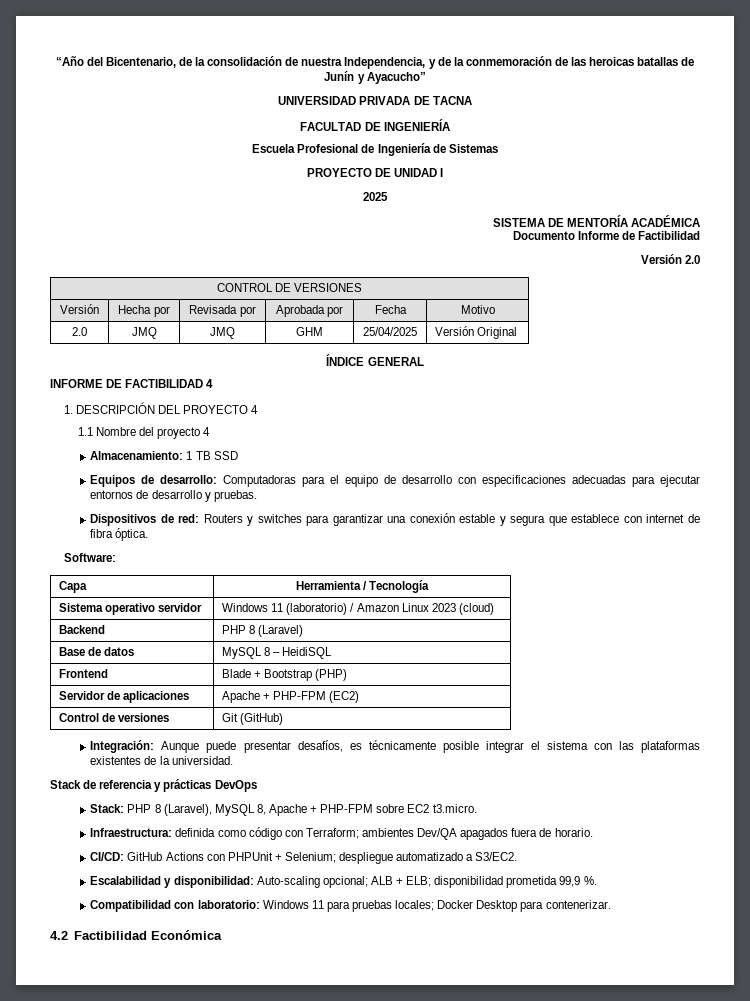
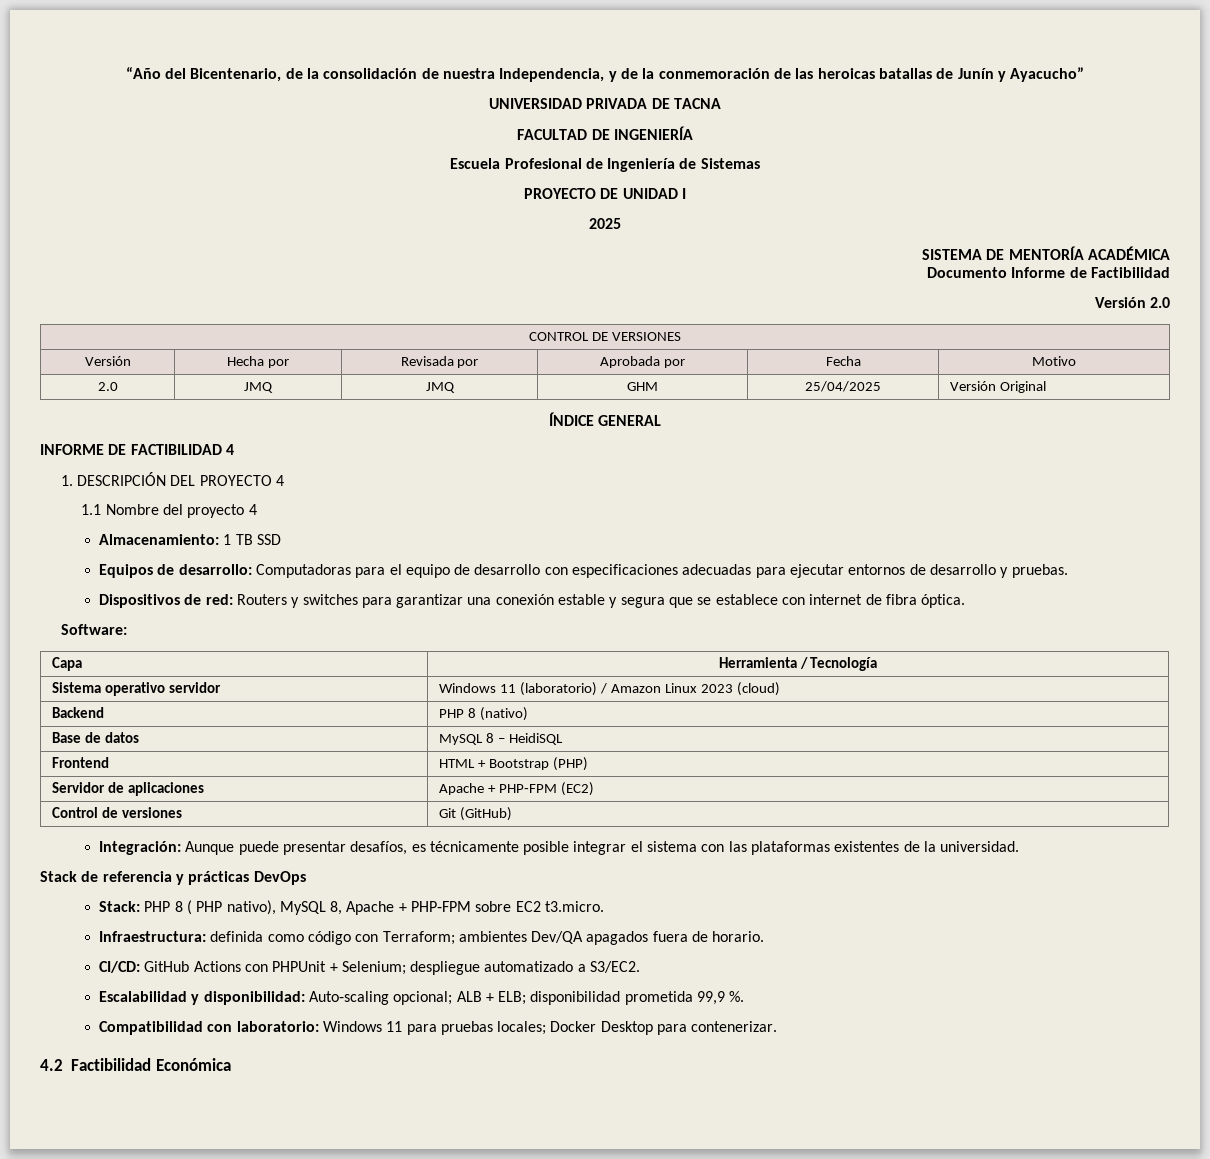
- Dispositivos de red: Routers y switches para garantizar una conexión estable y segura que establece con internet de fibra óptica.
+ Dispositivos de red: Routers y switches para garantizar una conexión estable y segura que se establece con internet de fibra óptica.
- Backend | PHP 8 (Laravel)
+ Backend | PHP 8 (nativo)
- Frontend | Blade + Bootstrap (PHP)
+ Frontend | HTML + Bootstrap (PHP)
- Stack: PHP 8 (Laravel), MySQL 8, Apache + PHP‑FPM sobre EC2 t3.micro.
+ Stack: PHP 8 ( PHP nativo), MySQL 8, Apache + PHP‑FPM sobre EC2 t3.micro.

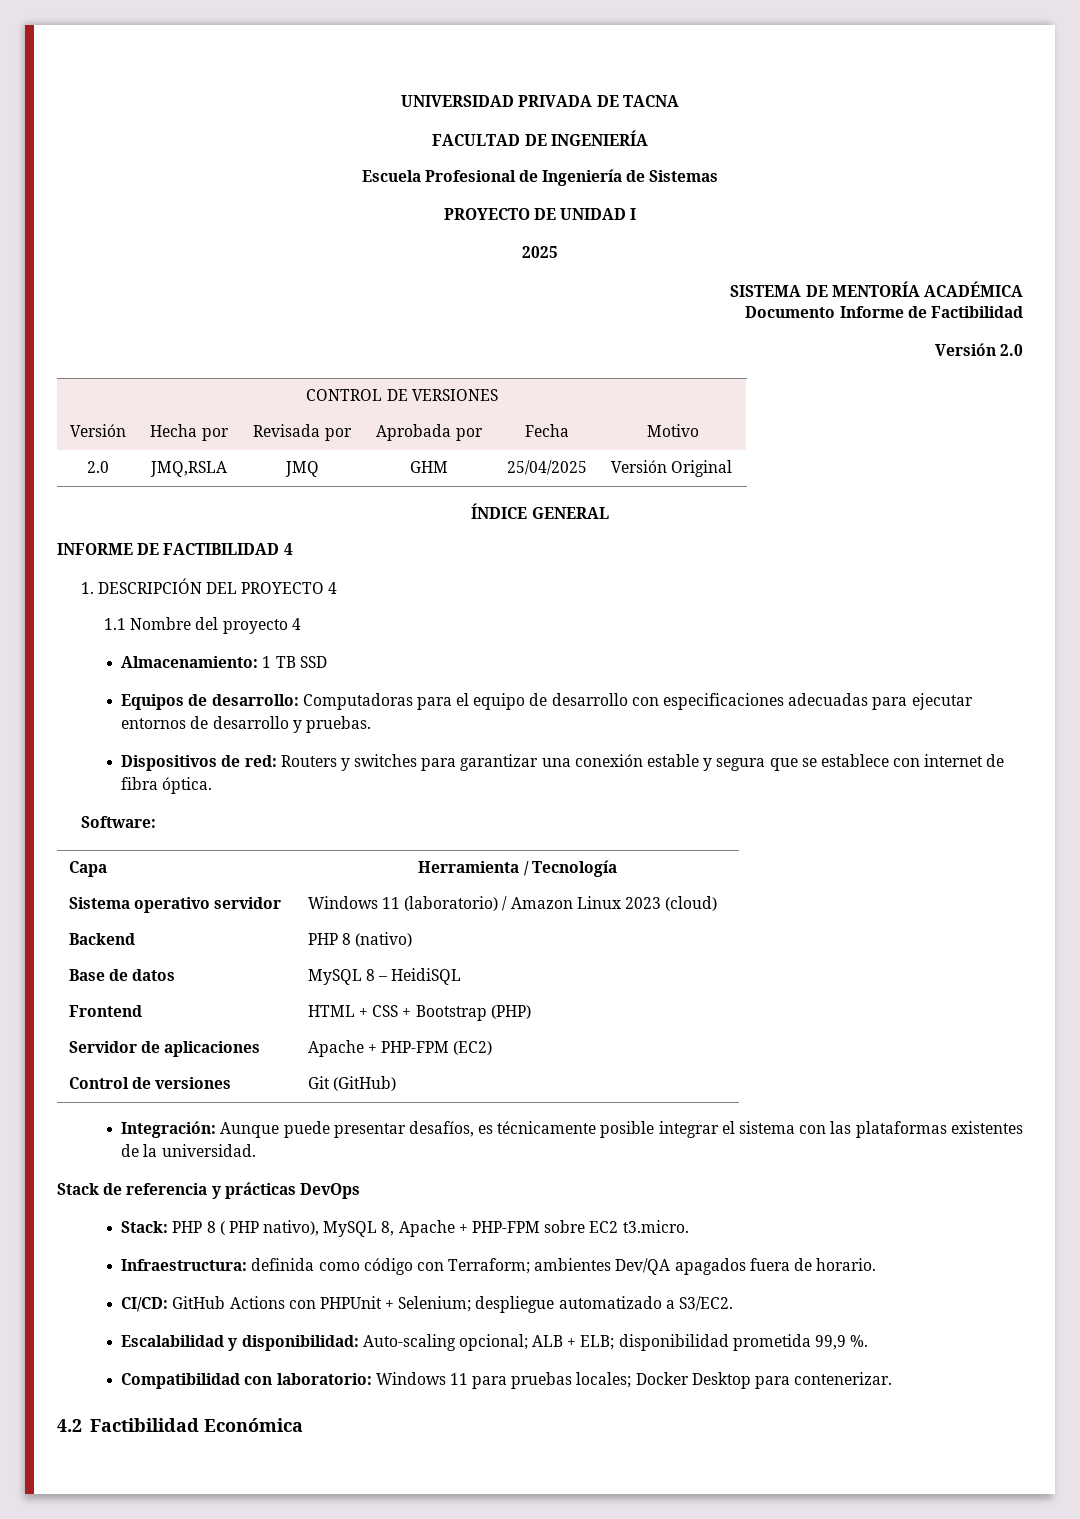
- “Año del Bicentenario, de la consolidación de nuestra Independencia, y de la conmemoración de las heroicas batallas de Junín y Ayacucho”
- 2.0 | JMQ | JMQ | GHM | 25/04/2025 | Versión Original
+ 2.0 | JMQ,RSLA | JMQ | GHM | 25/04/2025 | Versión Original
- Frontend | HTML + Bootstrap (PHP)
+ Frontend | HTML + CSS + Bootstrap (PHP)

